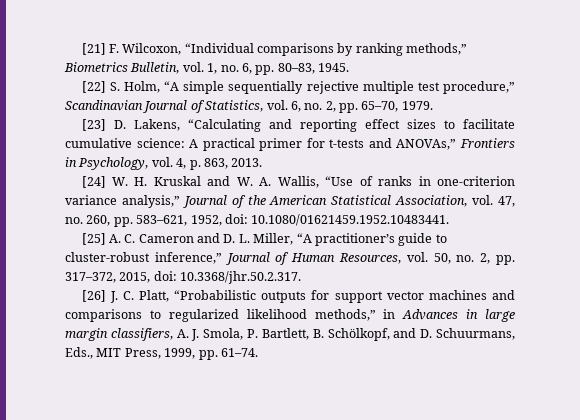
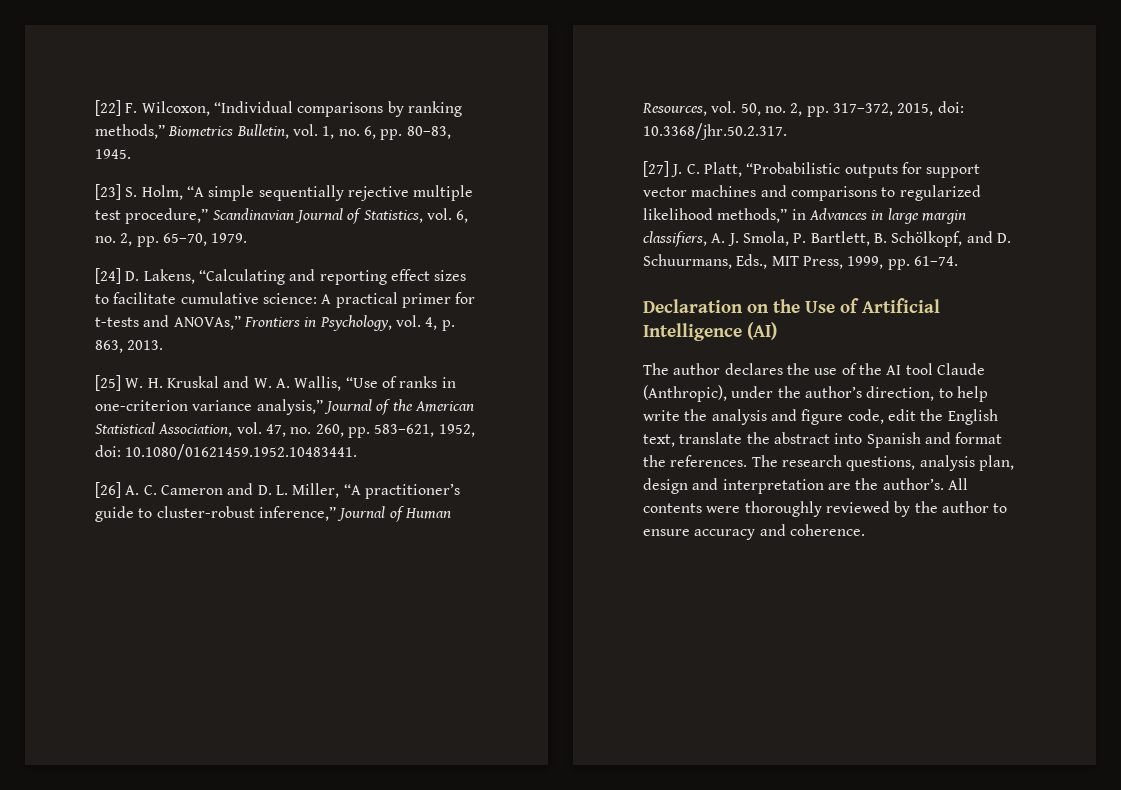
- [21] F. Wilcoxon, “Individual comparisons by ranking methods,” Biometrics Bulletin, vol. 1, no. 6, pp. 80–83, 1945.
+ [22] F. Wilcoxon, “Individual comparisons by ranking methods,” Biometrics Bulletin, vol. 1, no. 6, pp. 80–83, 1945.
- [22] S. Holm, “A simple sequentially rejective multiple test procedure,” Scandinavian Journal of Statistics, vol. 6, no. 2, pp. 65–70, 1979.
+ [23] S. Holm, “A simple sequentially rejective multiple test procedure,” Scandinavian Journal of Statistics, vol. 6, no. 2, pp. 65–70, 1979.
- [23] D. Lakens, “Calculating and reporting effect sizes to facilitate cumulative science: A practical primer for t-tests and ANOVAs,” Frontiers in Psychology, vol. 4, p. 863, 2013.
+ [24] D. Lakens, “Calculating and reporting effect sizes to facilitate cumulative science: A practical primer for t-tests and ANOVAs,” Frontiers in Psychology, vol. 4, p. 863, 2013.
- [24] W. H. Kruskal and W. A. Wallis, “Use of ranks in one-criterion variance analysis,” Journal of the American Statistical Association, vol. 47, no. 260, pp. 583–621, 1952, doi: 10.1080/01621459.1952.10483441.
+ [25] W. H. Kruskal and W. A. Wallis, “Use of ranks in one-criterion variance analysis,” Journal of the American Statistical Association, vol. 47, no. 260, pp. 583–621, 1952, doi: 10.1080/01621459.1952.10483441.
- [25] A. C. Cameron and D. L. Miller, “A practitioner’s guide to cluster-robust inference,” Journal of Human Resources, vol. 50, no. 2, pp. 317–372, 2015, doi: 10.3368/jhr.50.2.317.
+ [26] A. C. Cameron and D. L. Miller, “A practitioner’s guide to cluster-robust inference,” Journal of Human Resources, vol. 50, no. 2, pp. 317–372, 2015, doi: 10.3368/jhr.50.2.317.
- [26] J. C. Platt, “Probabilistic outputs for support vector machines and comparisons to regularized likelihood methods,” in Advances in large margin classifiers, A. J. Smola, P. Bartlett, B. Schölkopf, and D. Schuurmans, Eds., MIT Press, 1999, pp. 61–74.
+ [27] J. C. Platt, “Probabilistic outputs for support vector machines and comparisons to regularized likelihood methods,” in Advances in large margin classifiers, A. J. Smola, P. Bartlett, B. Schölkopf, and D. Schuurmans, Eds., MIT Press, 1999, pp. 61–74.
+ Declaration on the Use of Artificial Intelligence (AI)
+ The author declares the use of the AI tool Claude (Anthropic), under the author’s direction, to help write the analysis and figure code, edit the English text, translate the abstract into Spanish and format the references. The research questions, analysis plan, design and interpretation are the author’s. All contents were thoroughly reviewed by the author to ensure accuracy and coherence.

